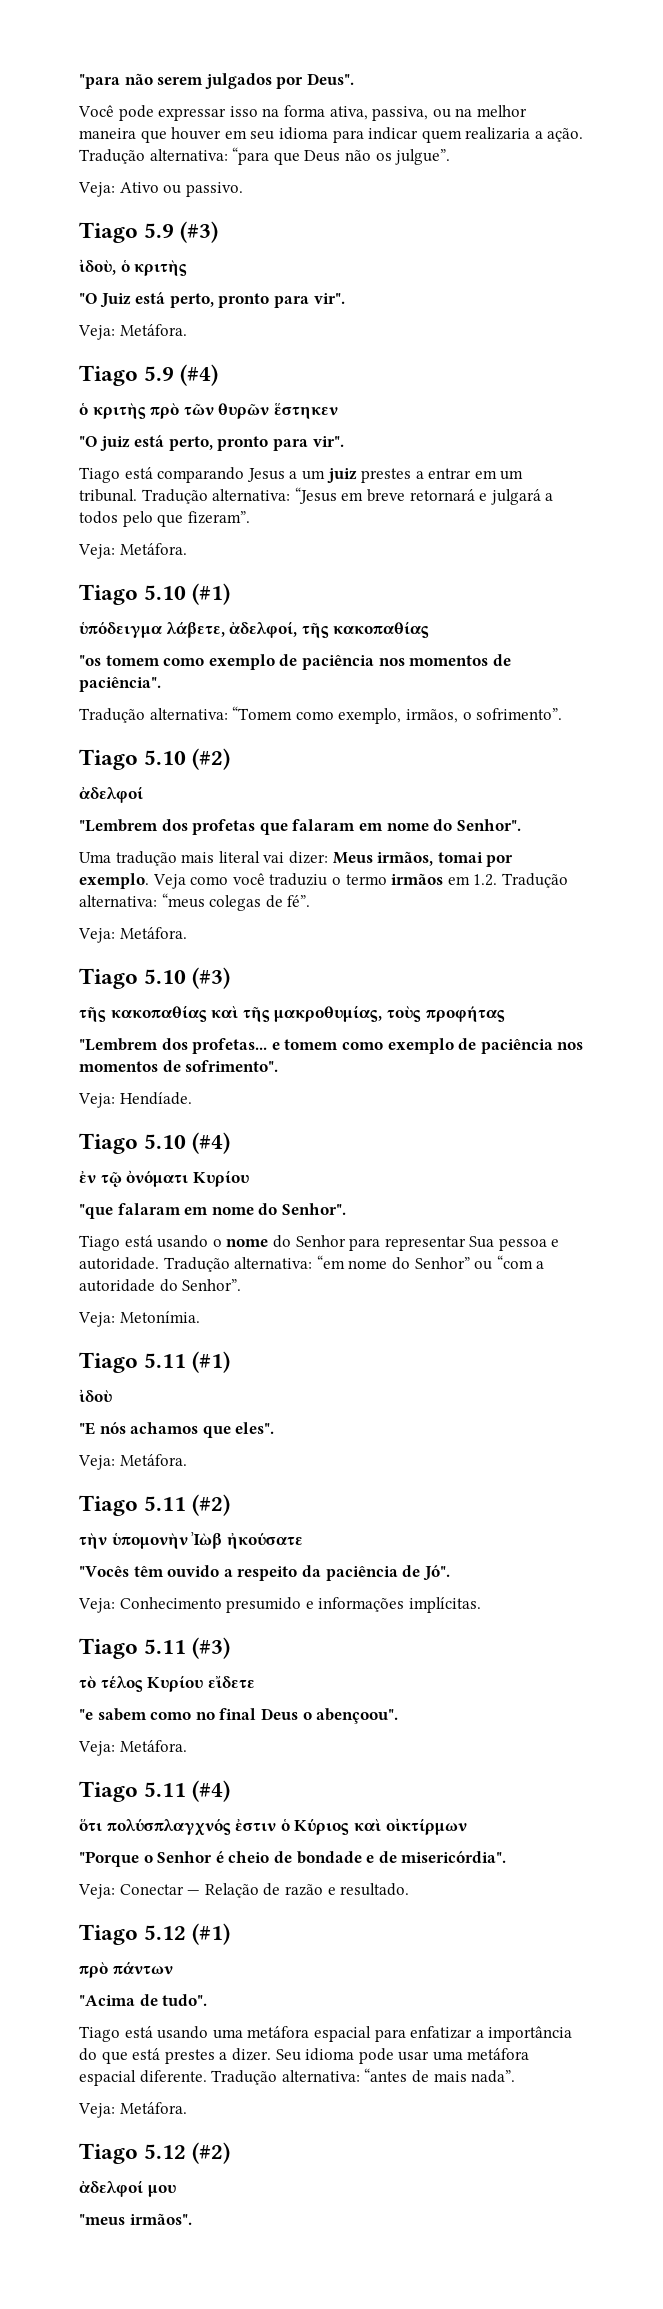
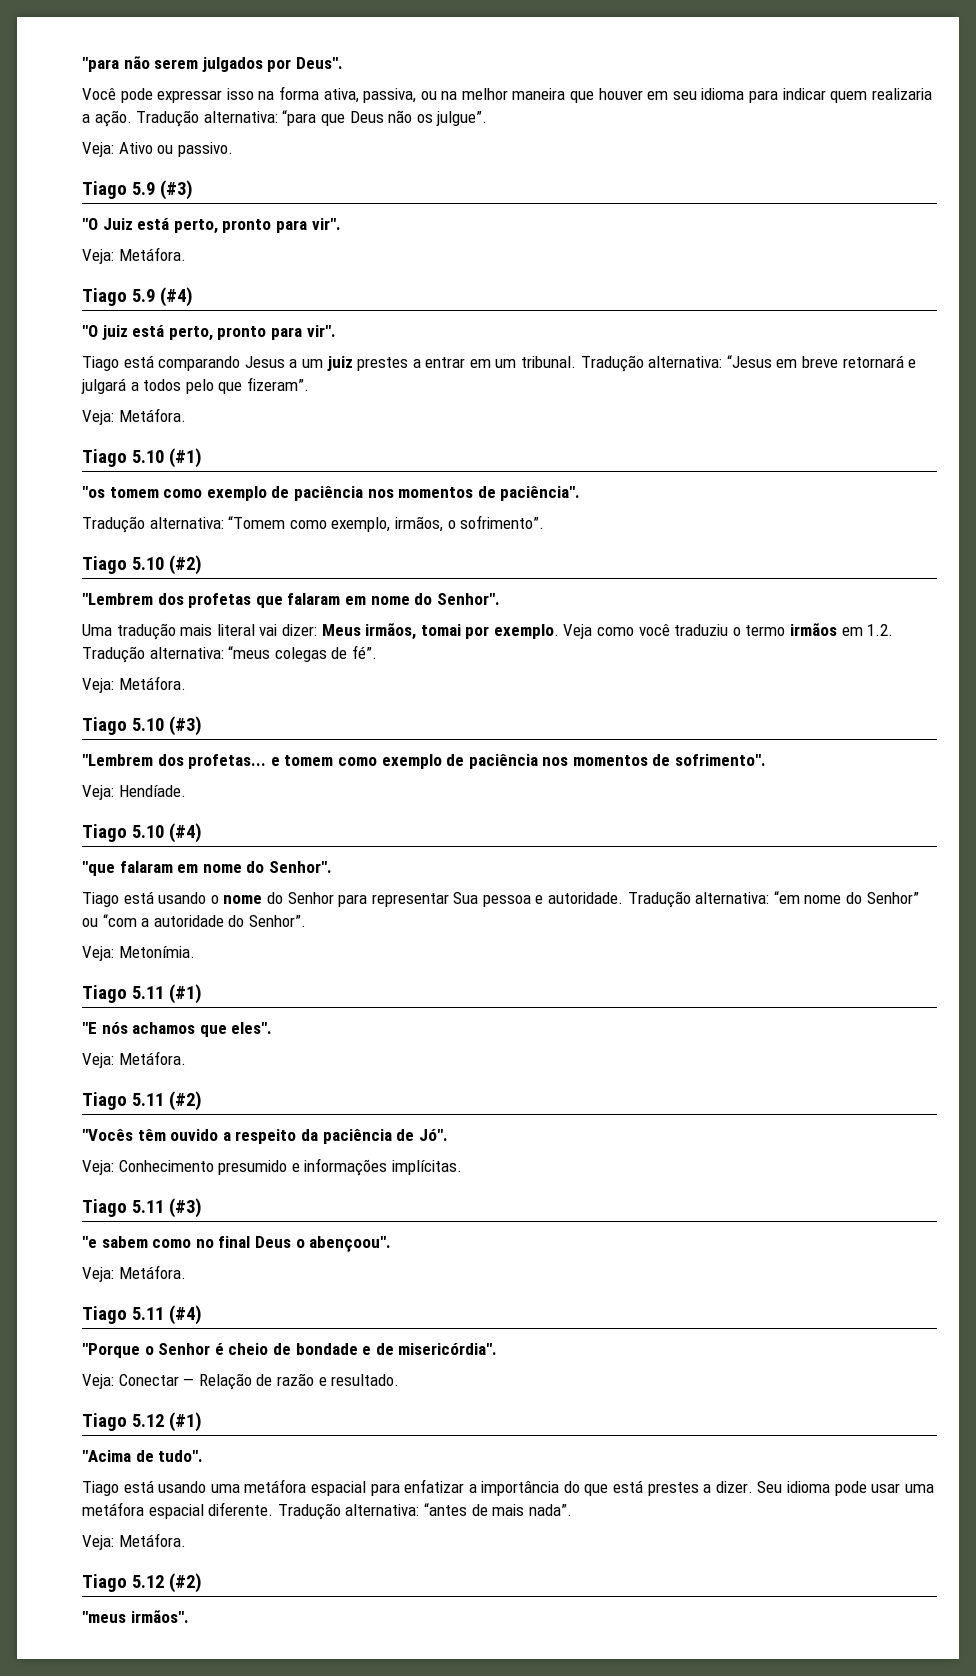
- ἰδοὺ, ὁ κριτὴς
- ὁ κριτὴς πρὸ τῶν θυρῶν ἕστηκεν
- ὑπόδειγμα λάβετε, ἀδελφοί, τῆς κακοπαθίας
  Tiago 5.10 (#2)
- ἀδελφοί
- τῆς κακοπαθίας καὶ τῆς μακροθυμίας, τοὺς προφήτας
- ἐν τῷ ὀνόματι Κυρίου
- ἰδοὺ
- τὴν ὑπομονὴν Ἰὼβ ἠκούσατε
- τὸ τέλος Κυρίου εἴδετε
- ὅτι πολύσπλαγχνός ἐστιν ὁ Κύριος καὶ οἰκτίρμων
- πρὸ πάντων
- ἀδελφοί μου

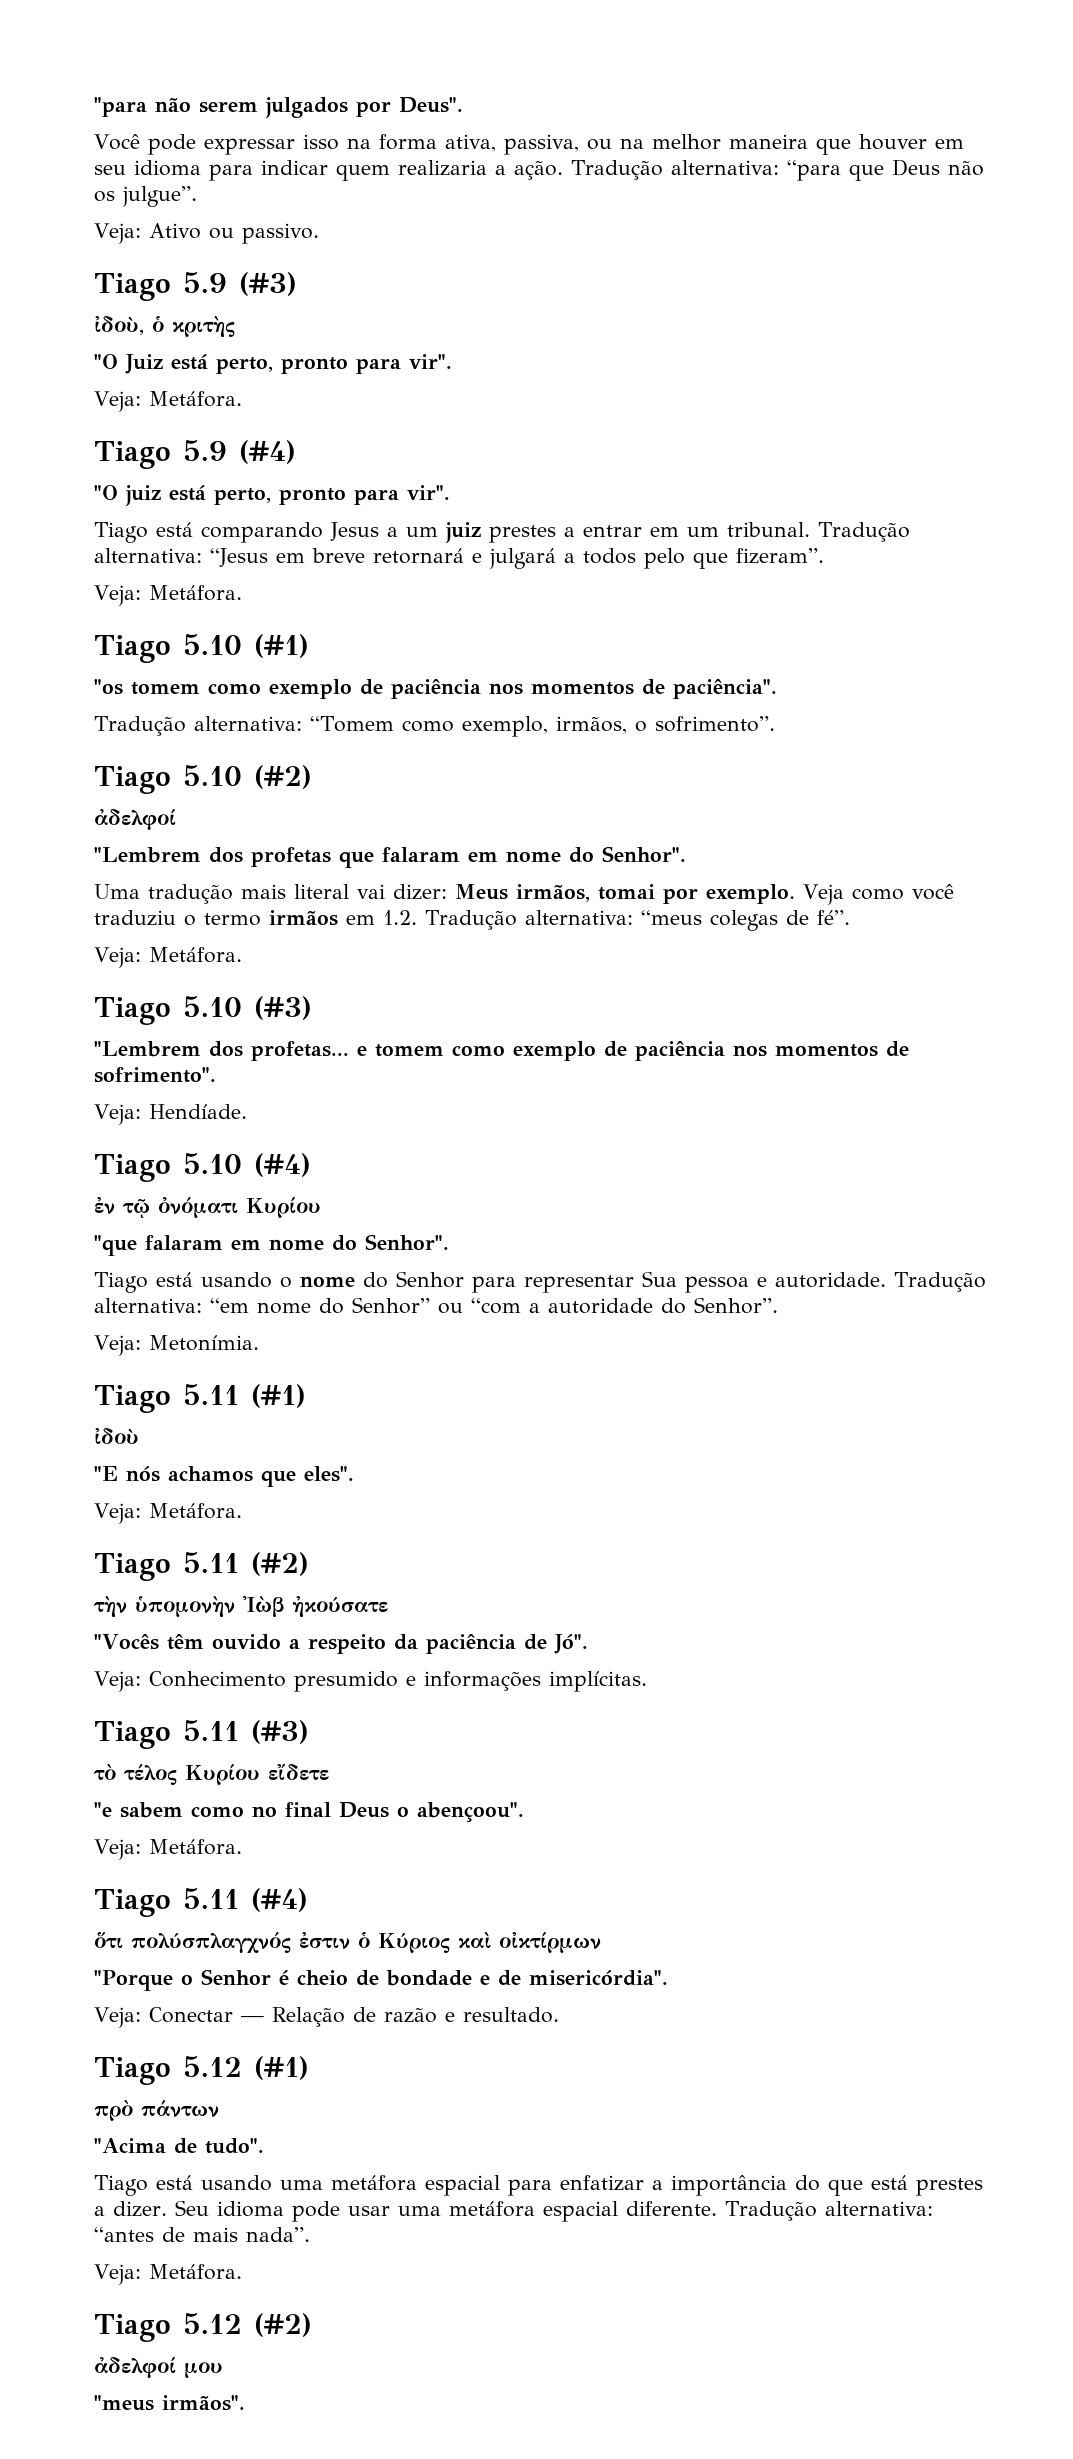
+ ἰδοὺ, ὁ κριτὴς
  Tiago 5.10 (#2)
+ ἀδελφοί
+ ἐν τῷ ὀνόματι Κυρίου
+ ἰδοὺ
+ τὴν ὑπομονὴν Ἰὼβ ἠκούσατε
+ τὸ τέλος Κυρίου εἴδετε
+ ὅτι πολύσπλαγχνός ἐστιν ὁ Κύριος καὶ οἰκτίρμων
+ πρὸ πάντων
+ ἀδελφοί μου

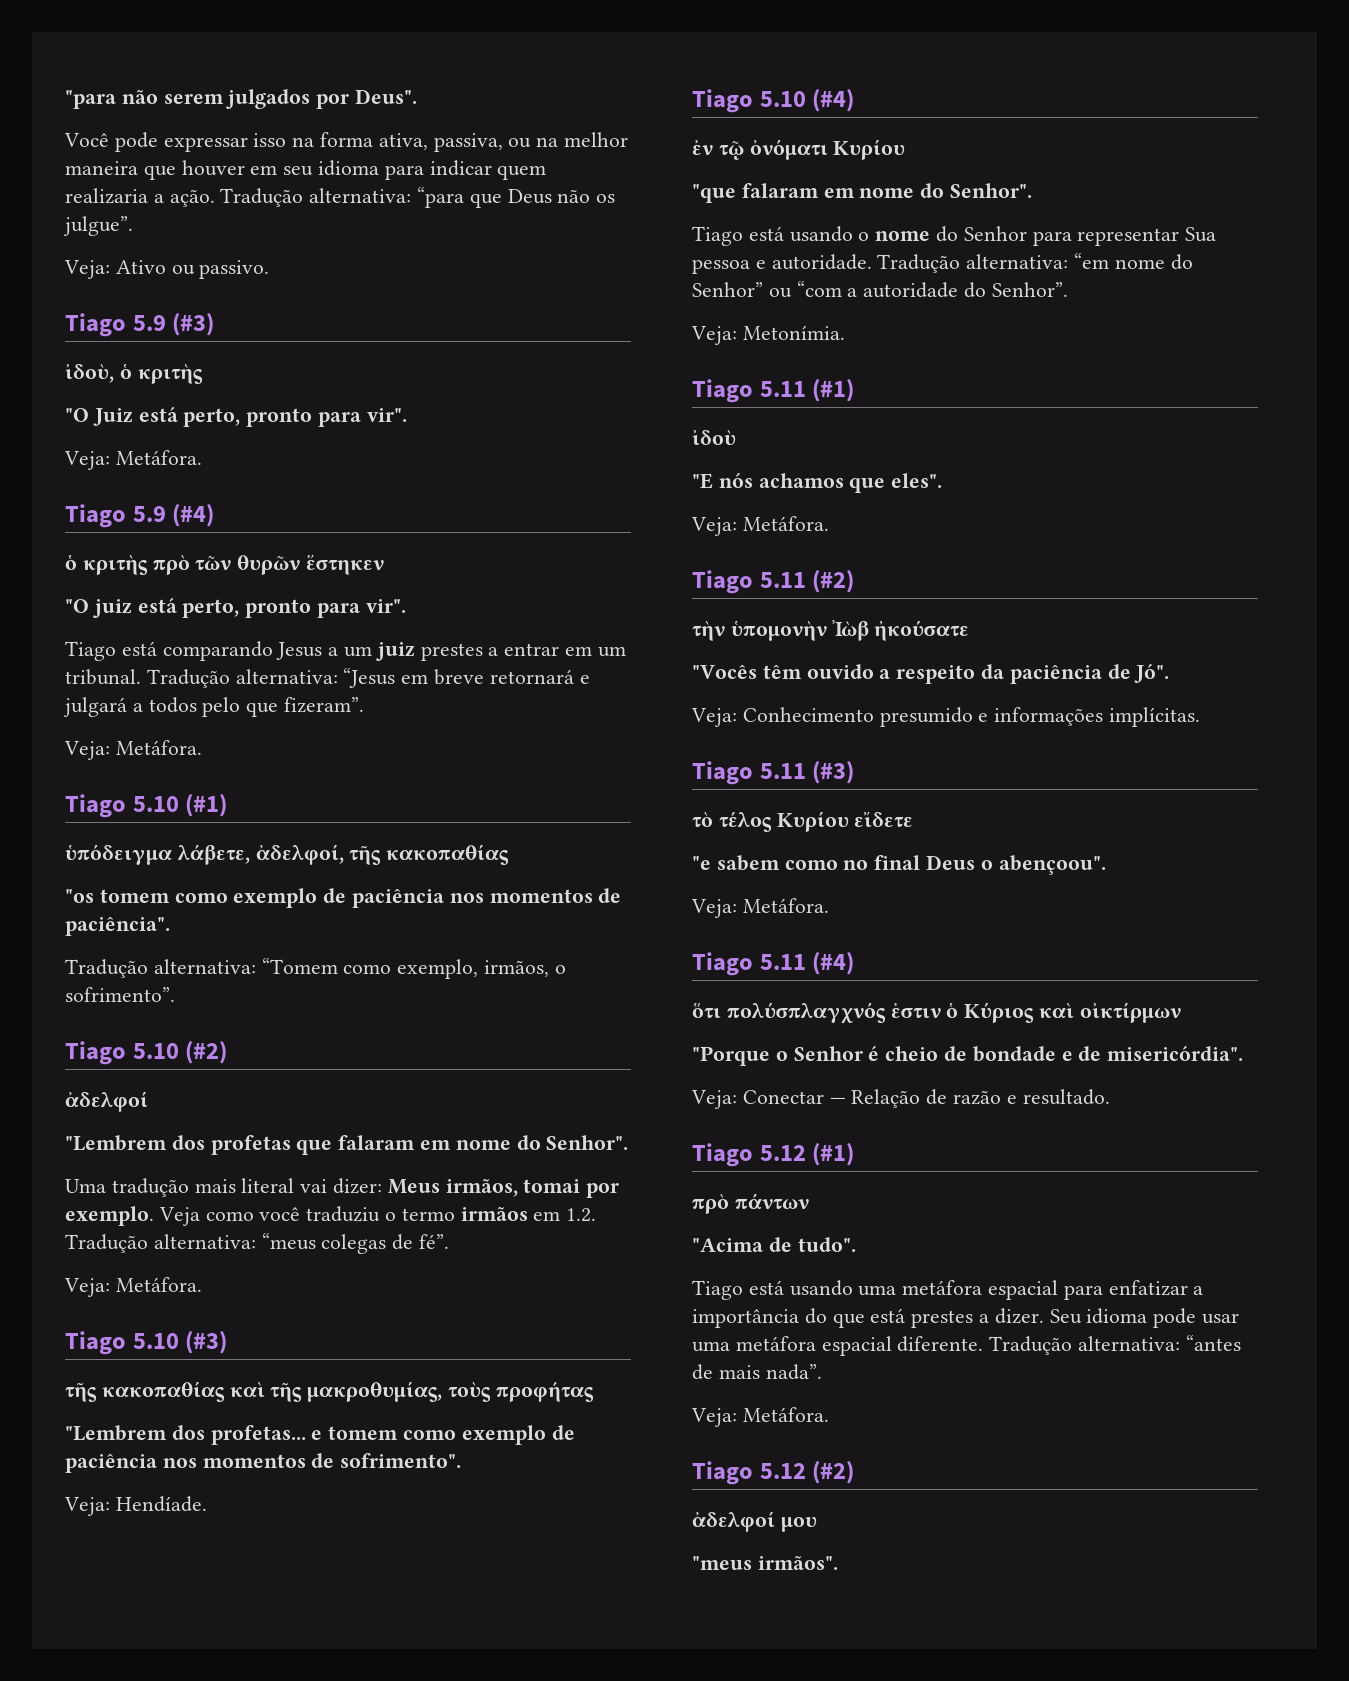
+ ὁ κριτὴς πρὸ τῶν θυρῶν ἕστηκεν
+ ὑπόδειγμα λάβετε, ἀδελφοί, τῆς κακοπαθίας
+ τῆς κακοπαθίας καὶ τῆς μακροθυμίας, τοὺς προφήτας

